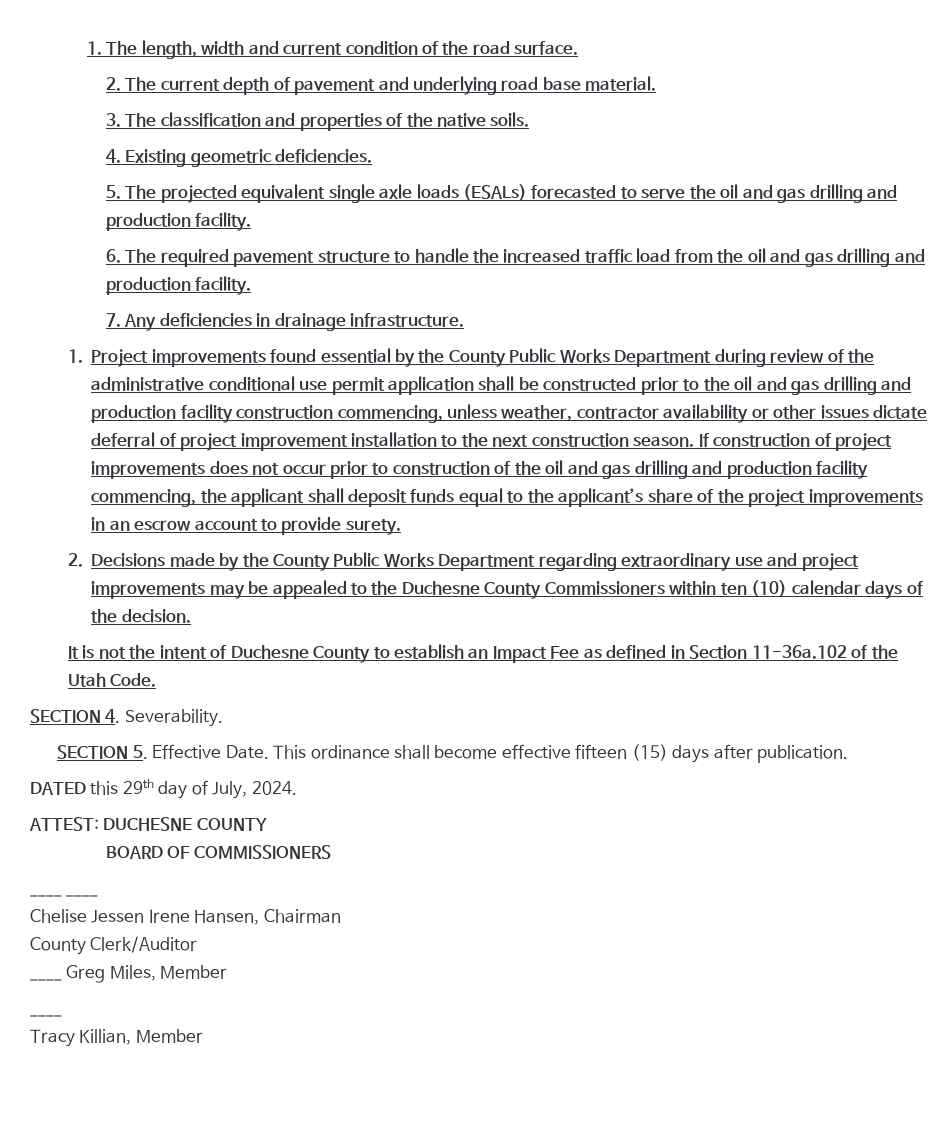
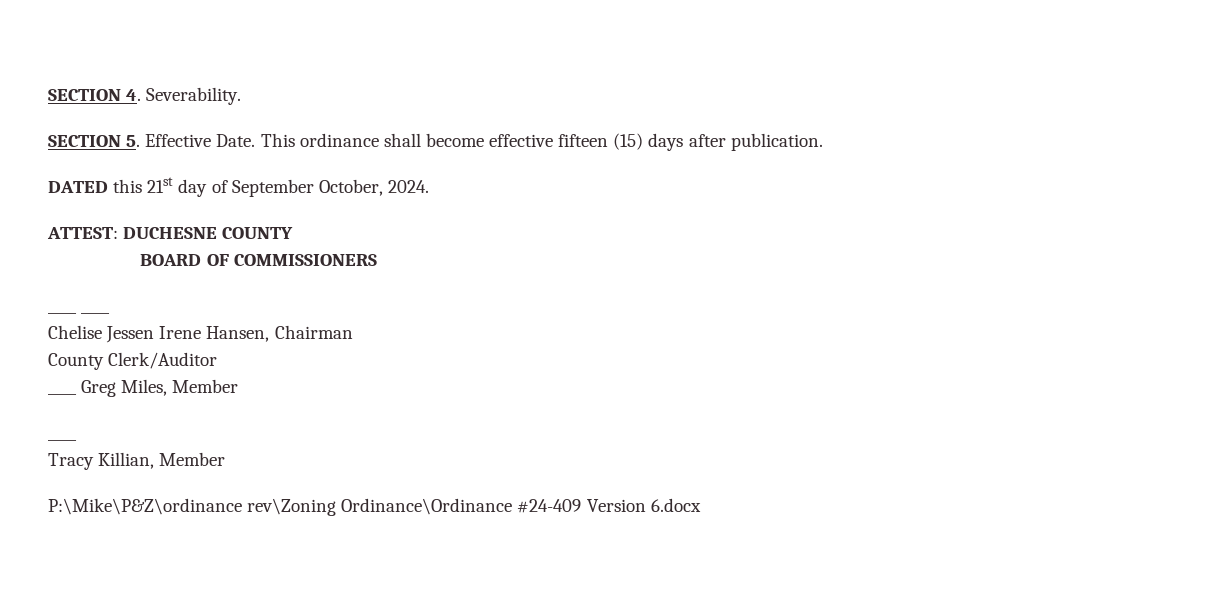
- 1. The length, width and current condition of the road surface.
- 2. The current depth of pavement and underlying road base material.
- 3. The classification and properties of the native soils.
- 4. Existing geometric deficiencies.
- 5. The projected equivalent single axle loads (ESALs) forecasted to serve the oil and gas drilling and production facility.
- 6. The required pavement structure to handle the increased traffic load from the oil and gas drilling and production facility.
- 7. Any deficiencies in drainage infrastructure.
- 1. Project improvements found essential by the County Public Works Department during review of the administrative conditional use permit application shall be constructed prior to the oil and gas drilling and production facility construction commencing, unless weather, contractor availability or other issues dictate deferral of project improvement installation to the next construction season. If construction of project improvements does not occur prior to construction of the oil and gas drilling and production facility commencing, the applicant shall deposit funds equal to the applicant’s share of the project improvements in an escrow account to provide surety.
- 2. Decisions made by the County Public Works Department regarding extraordinary use and project improvements may be appealed to the Duchesne County Commissioners within ten (10) calendar days of the decision.
- It is not the intent of Duchesne County to establish an Impact Fee as defined in Section 11-36a.102 of the Utah Code.
- DATED this 29th day of July, 2024.
+ DATED this 21st day of September October, 2024.
+ P:\Mike\P&Z\ordinance rev\Zoning Ordinance\Ordinance #24-409 Version 6.docx

